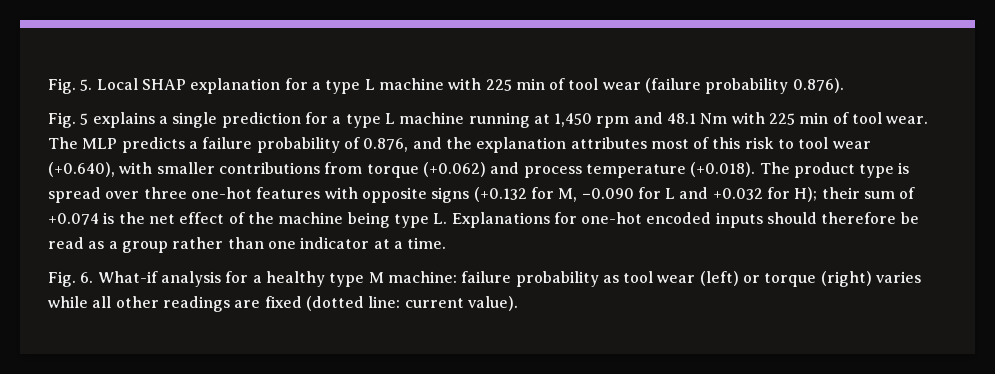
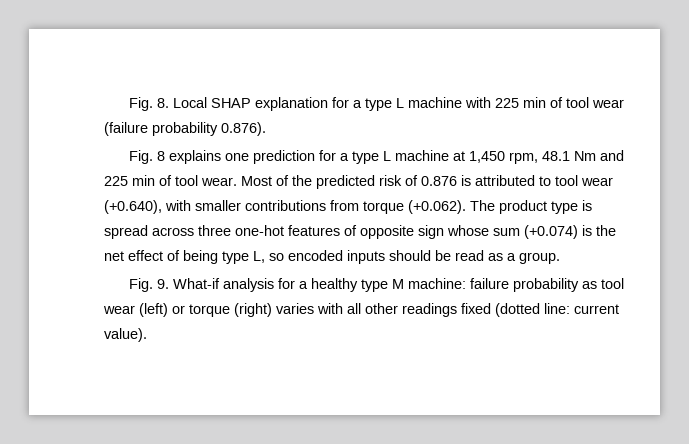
- Fig. 5. Local SHAP explanation for a type L machine with 225 min of tool wear (failure probability 0.876).
+ Fig. 8. Local SHAP explanation for a type L machine with 225 min of tool wear (failure probability 0.876).
- Fig. 5 explains a single prediction for a type L machine running at 1,450 rpm and 48.1 Nm with 225 min of tool wear.
+ Fig. 8 explains one prediction for a type L machine at 1,450 rpm, 48.1 Nm and 225 min of tool wear.
- The MLP predicts a failure probability of 0.876, and the explanation attributes most of this risk to tool wear (+0.640), with smaller contributions from torque (+0.062) and process temperature (+0.018). The product type is spread over three one-hot features with opposite signs (+0.132 for M, −0.090 for L and +0.032 for H); their sum of +0.074 is the net effect of the machine being type L. Explanations for one-hot encoded inputs should therefore be read as a group rather than one indicator at a time.
- Fig. 6. What-if analysis for a healthy type M machine: failure probability as tool wear (left) or torque (right) varies while all other readings are fixed (dotted line: current value).
+ Most of the predicted risk of 0.876 is attributed to tool wear (+0.640), with smaller contributions from torque (+0.062). The product type is spread across three one-hot features of opposite sign whose sum (+0.074) is the net effect of being type L, so encoded inputs should be read as a group.
+ Fig. 9. What-if analysis for a healthy type M machine: failure probability as tool wear (left) or torque (right) varies with all other readings fixed (dotted line: current value).

